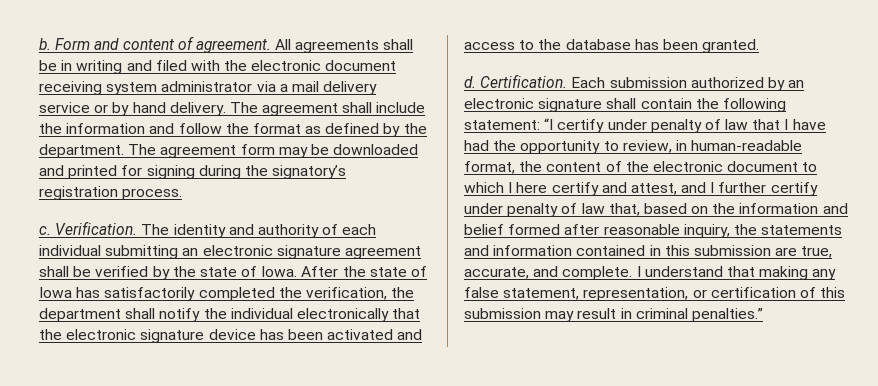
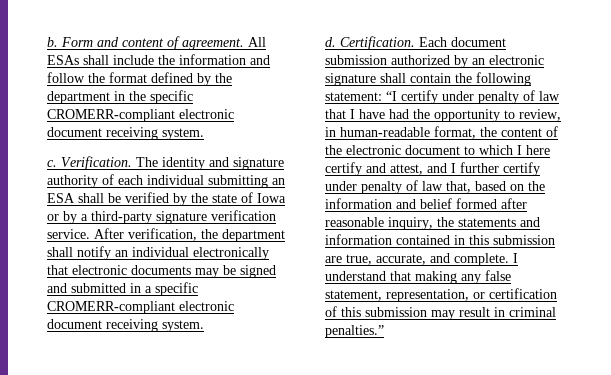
- All agreements shall be in writing and filed with the electronic document receiving system administrator via a mail delivery service or by hand delivery. The agreement shall include the information and follow the format as defined by the department. The agreement form may be downloaded and printed for signing during the signatory’s registration process.
+ All ESAs shall include the information and follow the format defined by the department in the specific CROMERR-compliant electronic document receiving system.
- The identity and authority of each individual submitting an electronic signature agreement shall be verified by the state of Iowa. After the state of Iowa has satisfactorily completed the verification, the department shall notify the individual electronically that the electronic signature device has been activated and access to the database has been granted.
+ The identity and signature authority of each individual submitting an ESA shall be verified by the state of Iowa or by a third-party signature verification service. After verification, the department shall notify an individual electronically that electronic documents may be signed and submitted in a specific CROMERR-compliant electronic document receiving system.
- Each submission authorized by an electronic signature shall contain the following statement:
+ Each document submission authorized by an electronic signature shall contain the following statement:

